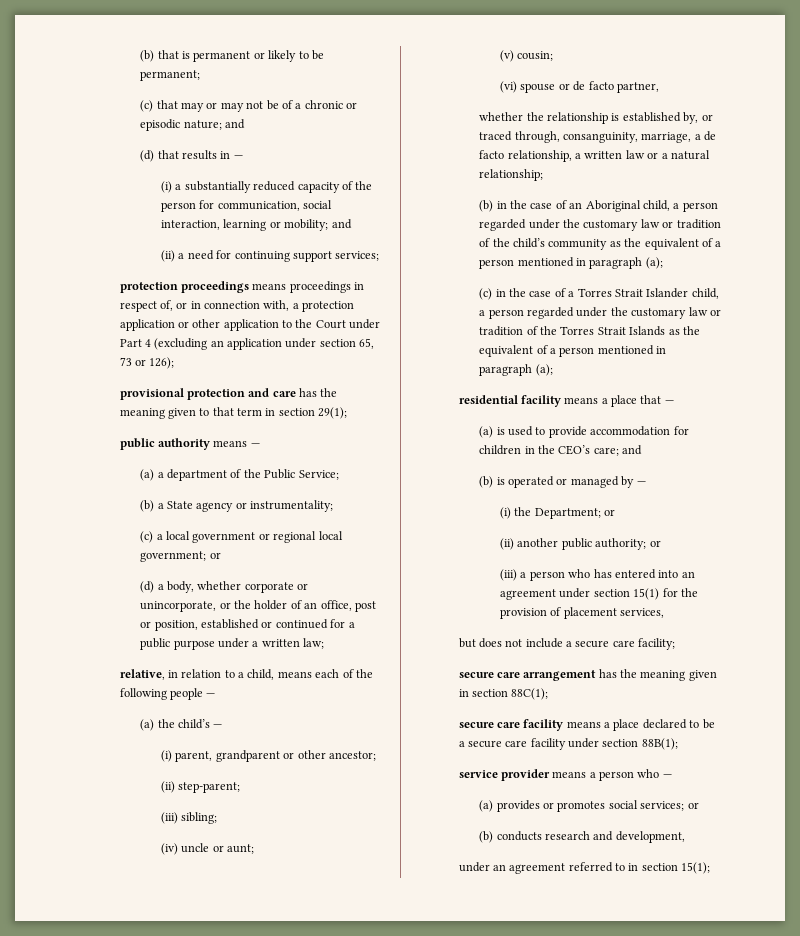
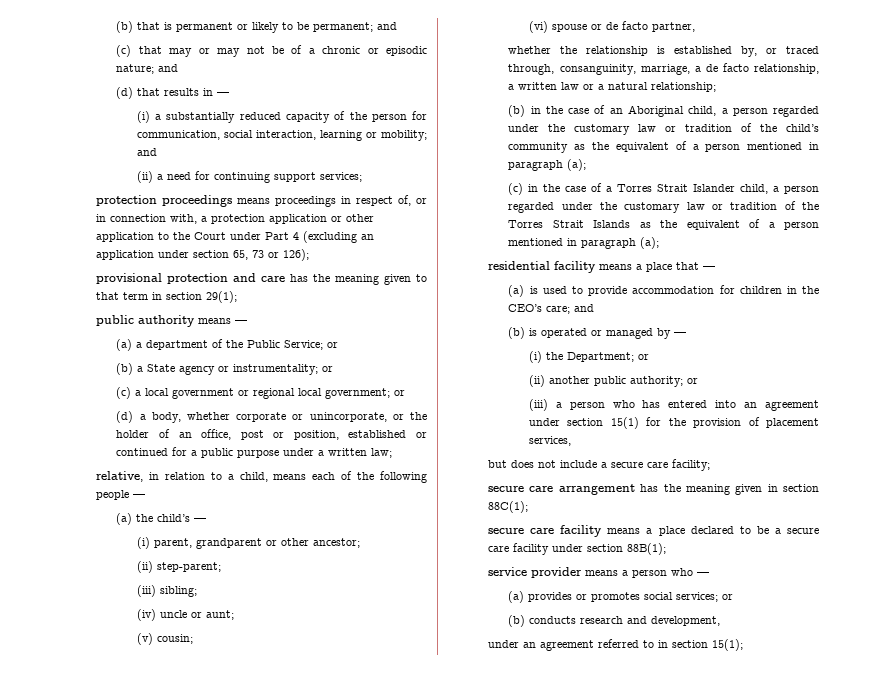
- (b) that is permanent or likely to be permanent;
+ (b) that is permanent or likely to be permanent; and
- (a) a department of the Public Service;
+ (a) a department of the Public Service; or
- (b) a State agency or instrumentality;
+ (b) a State agency or instrumentality; or

